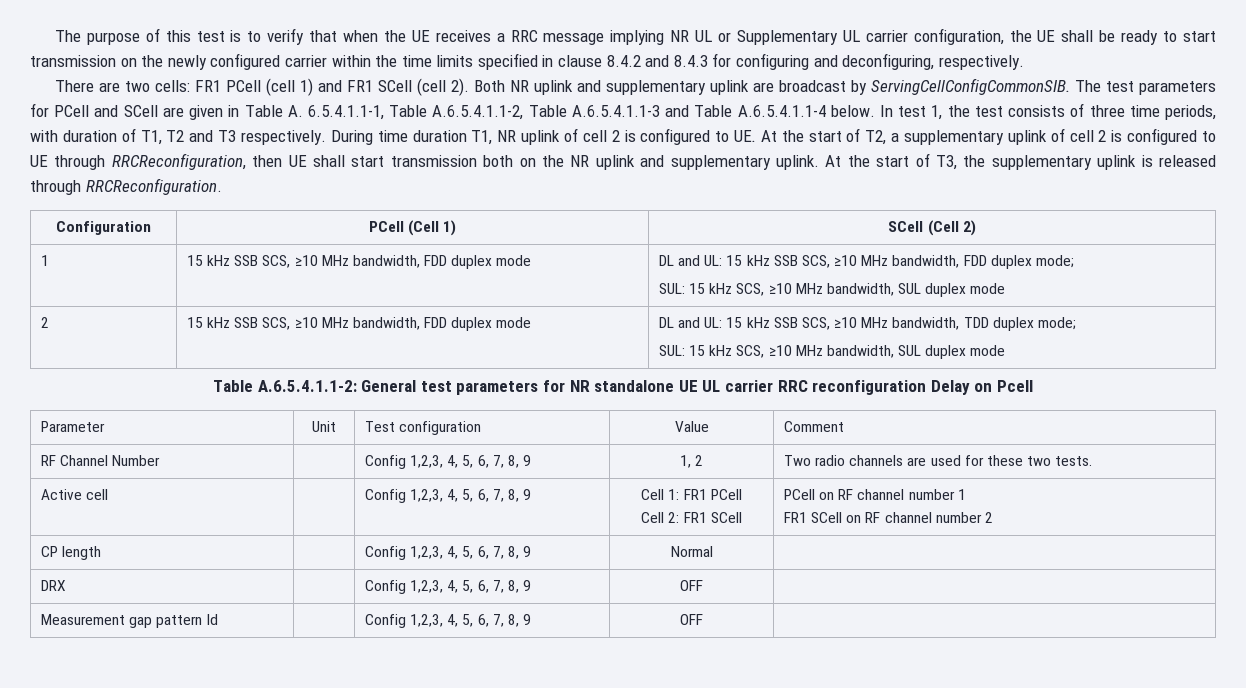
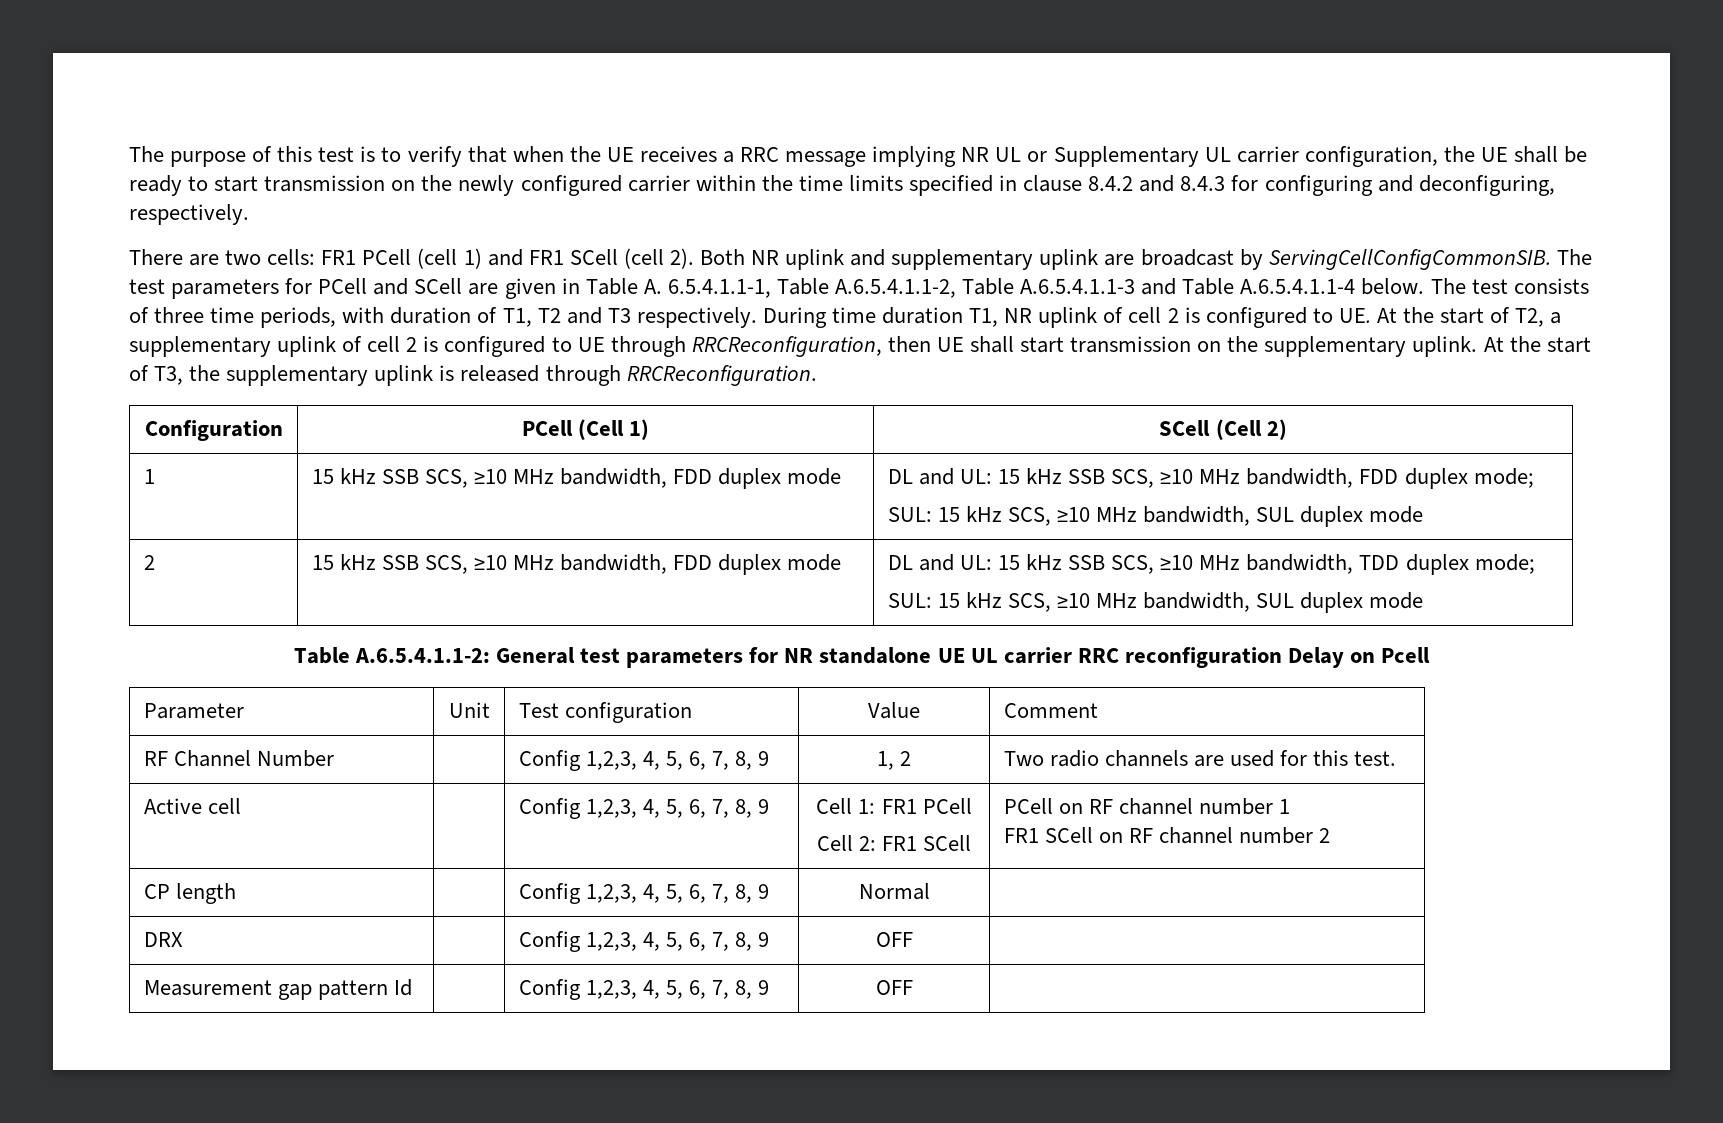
- In test 1, the test consists of three time periods, with duration of T1, T2 and T3 respectively.
+ The test consists of three time periods, with duration of T1, T2 and T3 respectively.
- During time duration T1, NR uplink of cell 2 is configured to UE. At the start of T2, a supplementary uplink of cell 2 is configured to UE through RRCReconfiguration, then UE shall start transmission both on the NR uplink and supplementary uplink.
+ During time duration T1, NR uplink of cell 2 is configured to UE. At the start of T2, a supplementary uplink of cell 2 is configured to UE through RRCReconfiguration, then UE shall start transmission on the supplementary uplink.
- RF Channel Number | | Config 1,2,3, 4, 5, 6, 7, 8, 9 | 1, 2 | Two radio channels are used for these two tests.
+ RF Channel Number | | Config 1,2,3, 4, 5, 6, 7, 8, 9 | 1, 2 | Two radio channels are used for this test.

